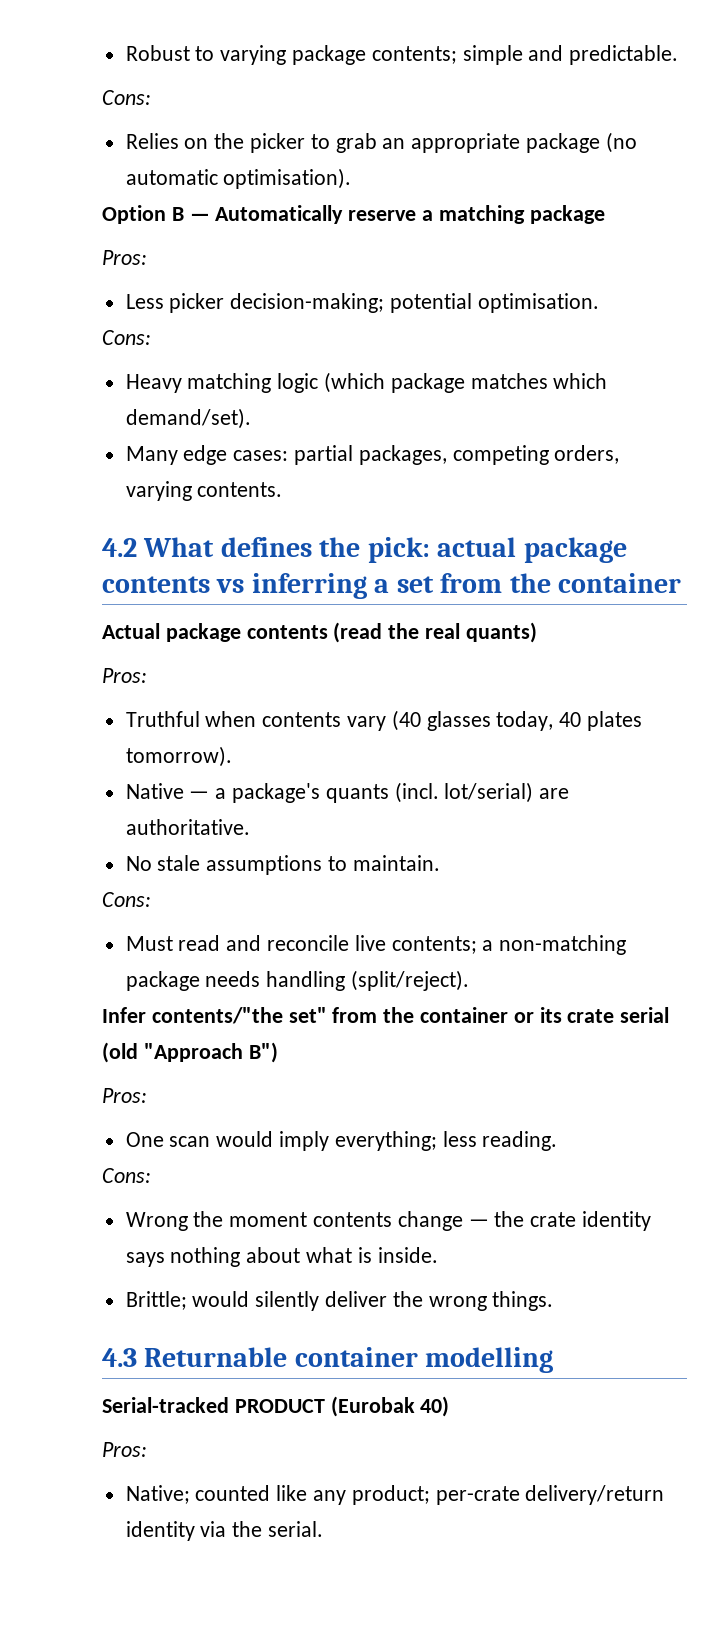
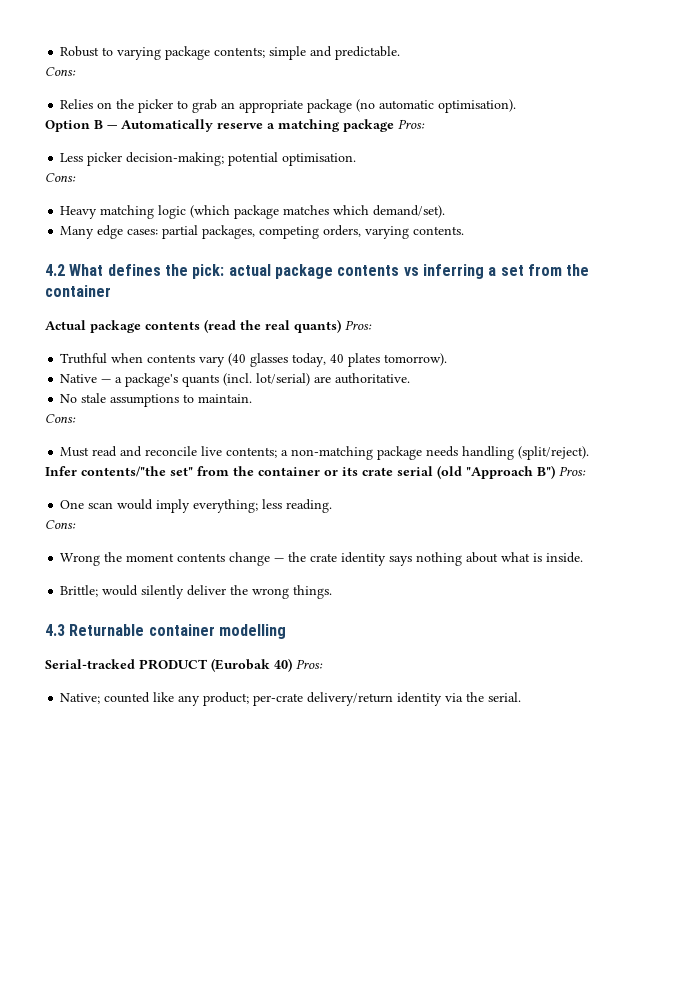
- Option B — Automatically reserve a matching package
- Pros:
+ Option B — Automatically reserve a matching package Pros:
- Actual package contents (read the real quants)
- Pros:
+ Actual package contents (read the real quants) Pros:
- Infer contents/"the set" from the container or its crate serial (old "Approach B")
- Pros:
+ Infer contents/"the set" from the container or its crate serial (old "Approach B") Pros:
- Serial-tracked PRODUCT (Eurobak 40)
- Pros:
+ Serial-tracked PRODUCT (Eurobak 40) Pros:

